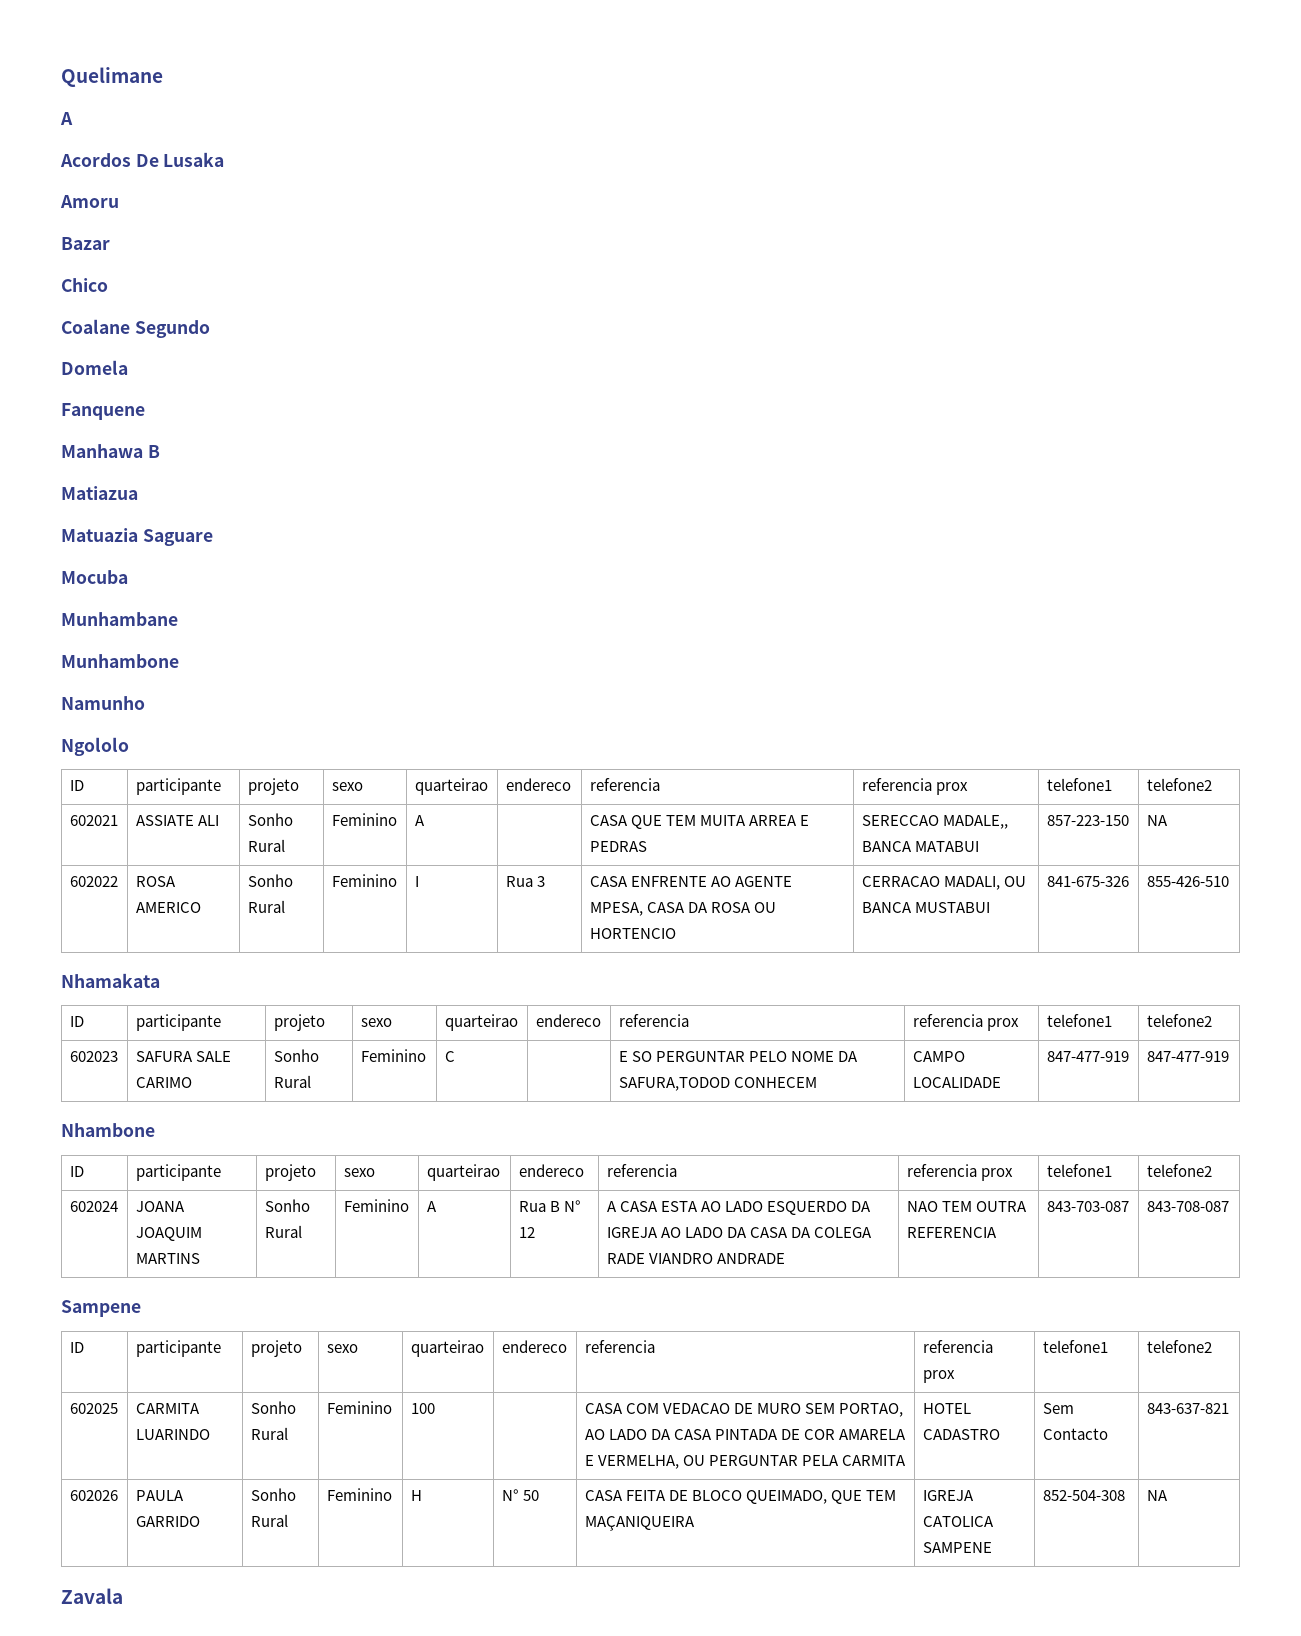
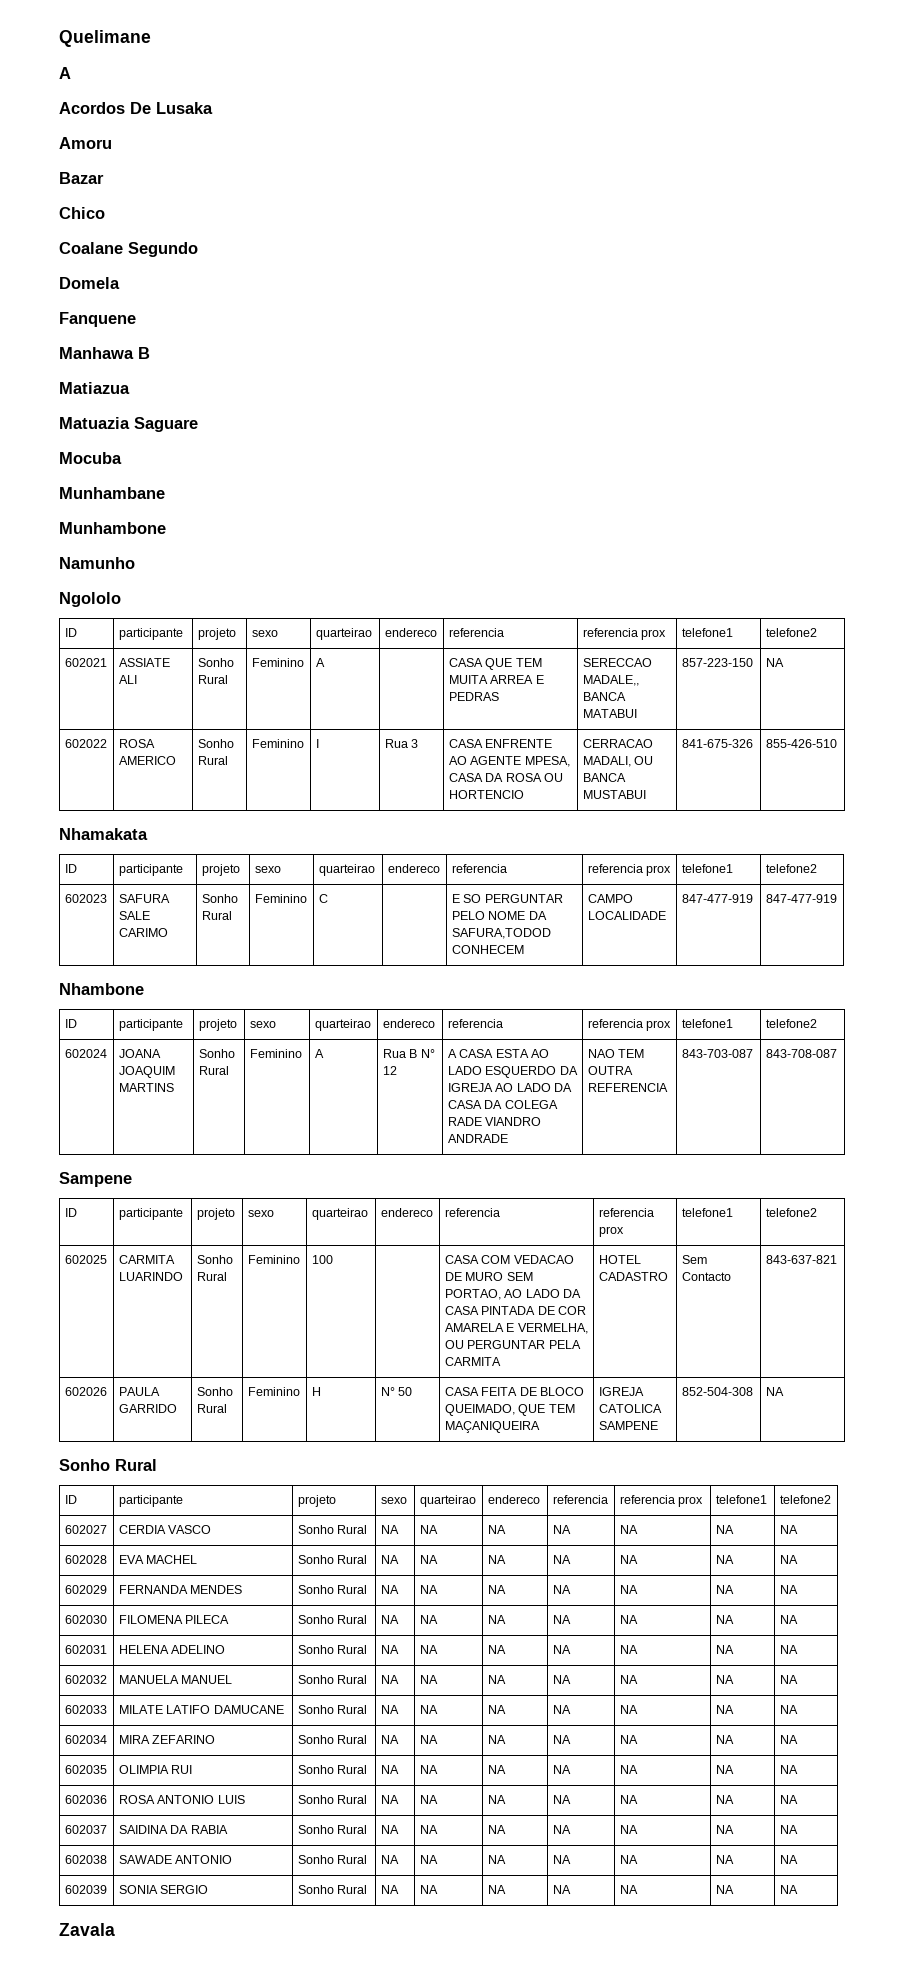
  602026 | PAULA GARRIDO | Sonho Rural | Feminino | H | N° 50 | CASA FEITA DE BLOCO QUEIMADO, QUE TEM MAÇANIQUEIRA | IGREJA CATOLICA SAMPENE | 852-504-308 | NA
+ Sonho Rural
+ ID | participante | projeto | sexo | quarteirao | endereco | referencia | referencia prox | telefone1 | telefone2
+ 602027 | CERDIA VASCO | Sonho Rural | NA | NA | NA | NA | NA | NA | NA
+ 602028 | EVA MACHEL | Sonho Rural | NA | NA | NA | NA | NA | NA | NA
+ 602029 | FERNANDA MENDES | Sonho Rural | NA | NA | NA | NA | NA | NA | NA
+ 602030 | FILOMENA PILECA | Sonho Rural | NA | NA | NA | NA | NA | NA | NA
+ 602031 | HELENA ADELINO | Sonho Rural | NA | NA | NA | NA | NA | NA | NA
+ 602032 | MANUELA MANUEL | Sonho Rural | NA | NA | NA | NA | NA | NA | NA
+ 602033 | MILATE LATIFO DAMUCANE | Sonho Rural | NA | NA | NA | NA | NA | NA | NA
+ 602034 | MIRA ZEFARINO | Sonho Rural | NA | NA | NA | NA | NA | NA | NA
+ 602035 | OLIMPIA RUI | Sonho Rural | NA | NA | NA | NA | NA | NA | NA
+ 602036 | ROSA ANTONIO LUIS | Sonho Rural | NA | NA | NA | NA | NA | NA | NA
+ 602037 | SAIDINA DA RABIA | Sonho Rural | NA | NA | NA | NA | NA | NA | NA
+ 602038 | SAWADE ANTONIO | Sonho Rural | NA | NA | NA | NA | NA | NA | NA
+ 602039 | SONIA SERGIO | Sonho Rural | NA | NA | NA | NA | NA | NA | NA

